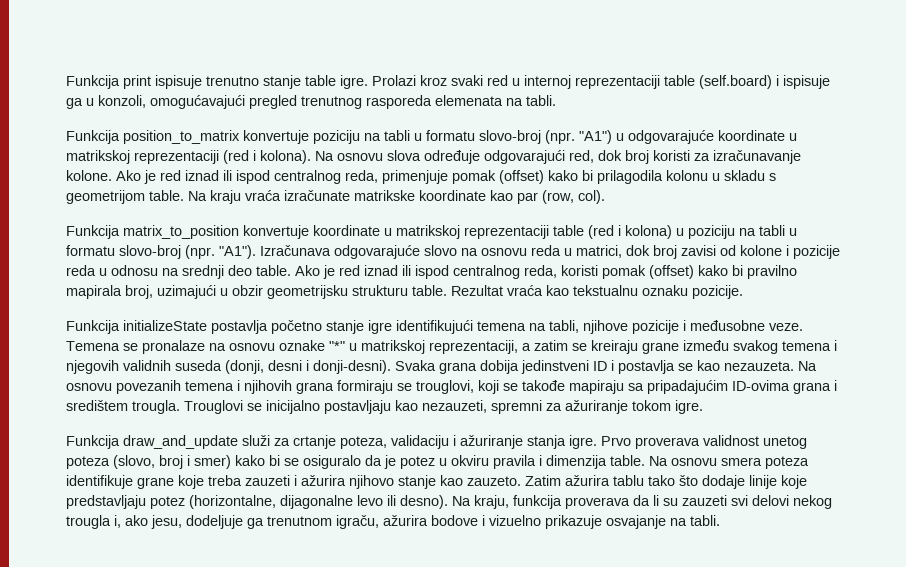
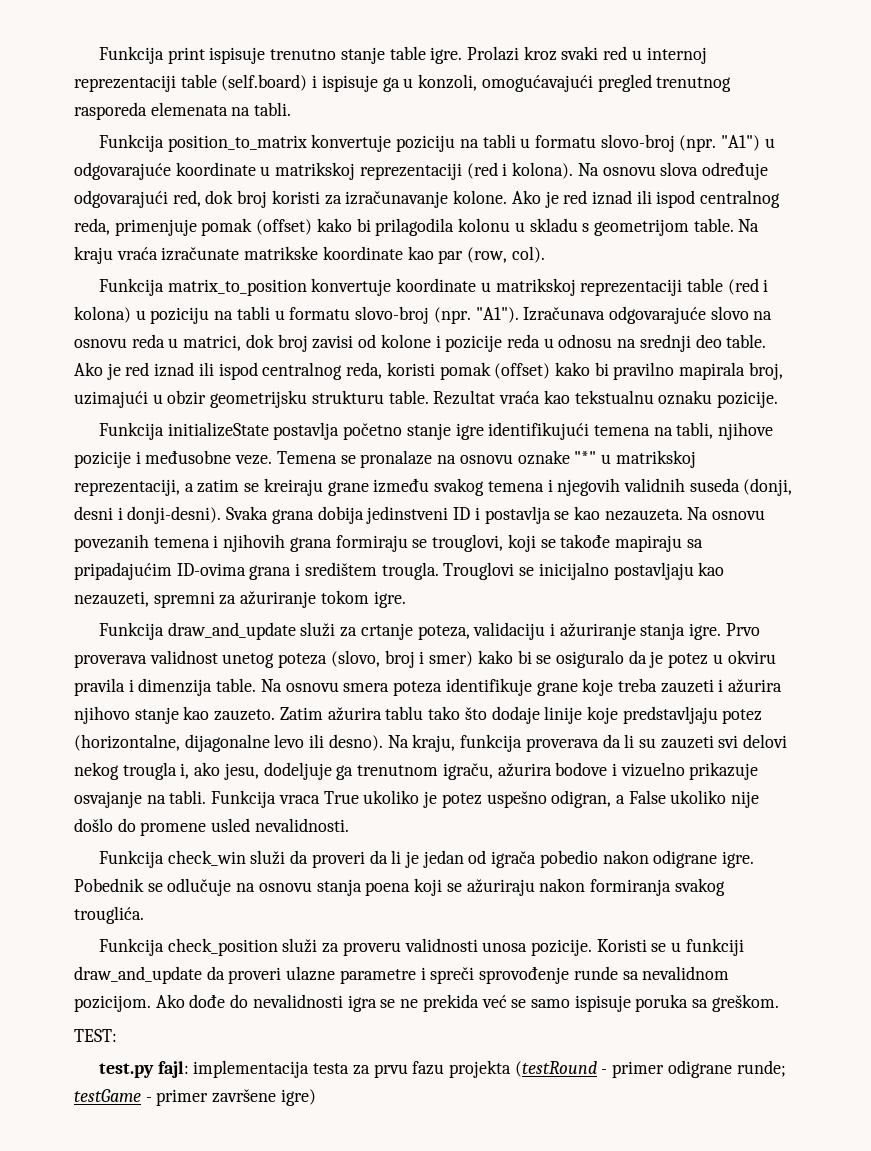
+ Funkcija vraca True ukoliko je potez uspešno odigran, a False ukoliko nije došlo do promene usled nevalidnosti.
+ Funkcija check_win služi da proveri da li je jedan od igrača pobedio nakon odigrane igre. Pobednik se odlučuje na osnovu stanja poena koji se ažuriraju nakon formiranja svakog trouglića.
+ Funkcija check_position služi za proveru validnosti unosa pozicije. Koristi se u funkciji draw_and_update da proveri ulazne parametre i spreči sprovođenje runde sa nevalidnom pozicijom. Ako dođe do nevalidnosti igra se ne prekida već se samo ispisuje poruka sa greškom.
+ TEST:
+ test.py fajl: implementacija testa za prvu fazu projekta (testRound - primer odigrane runde; testGame - primer završene igre)

